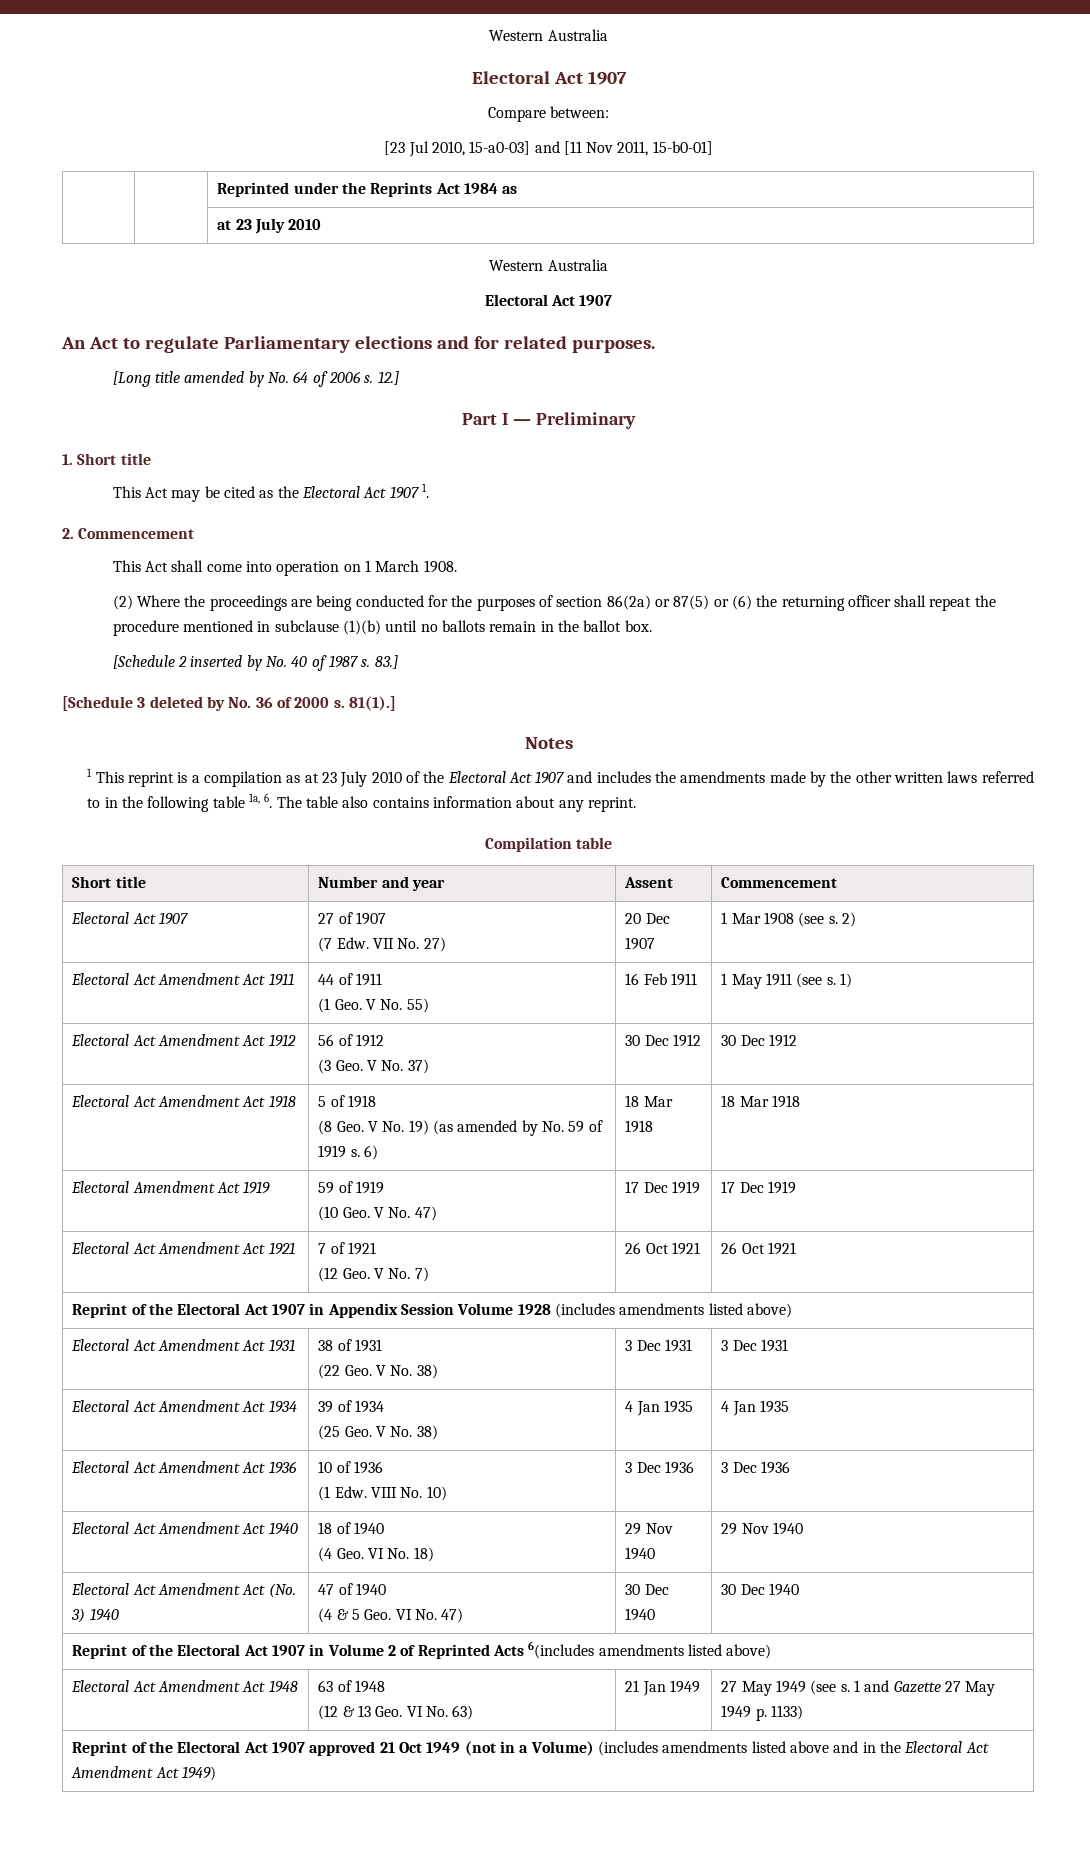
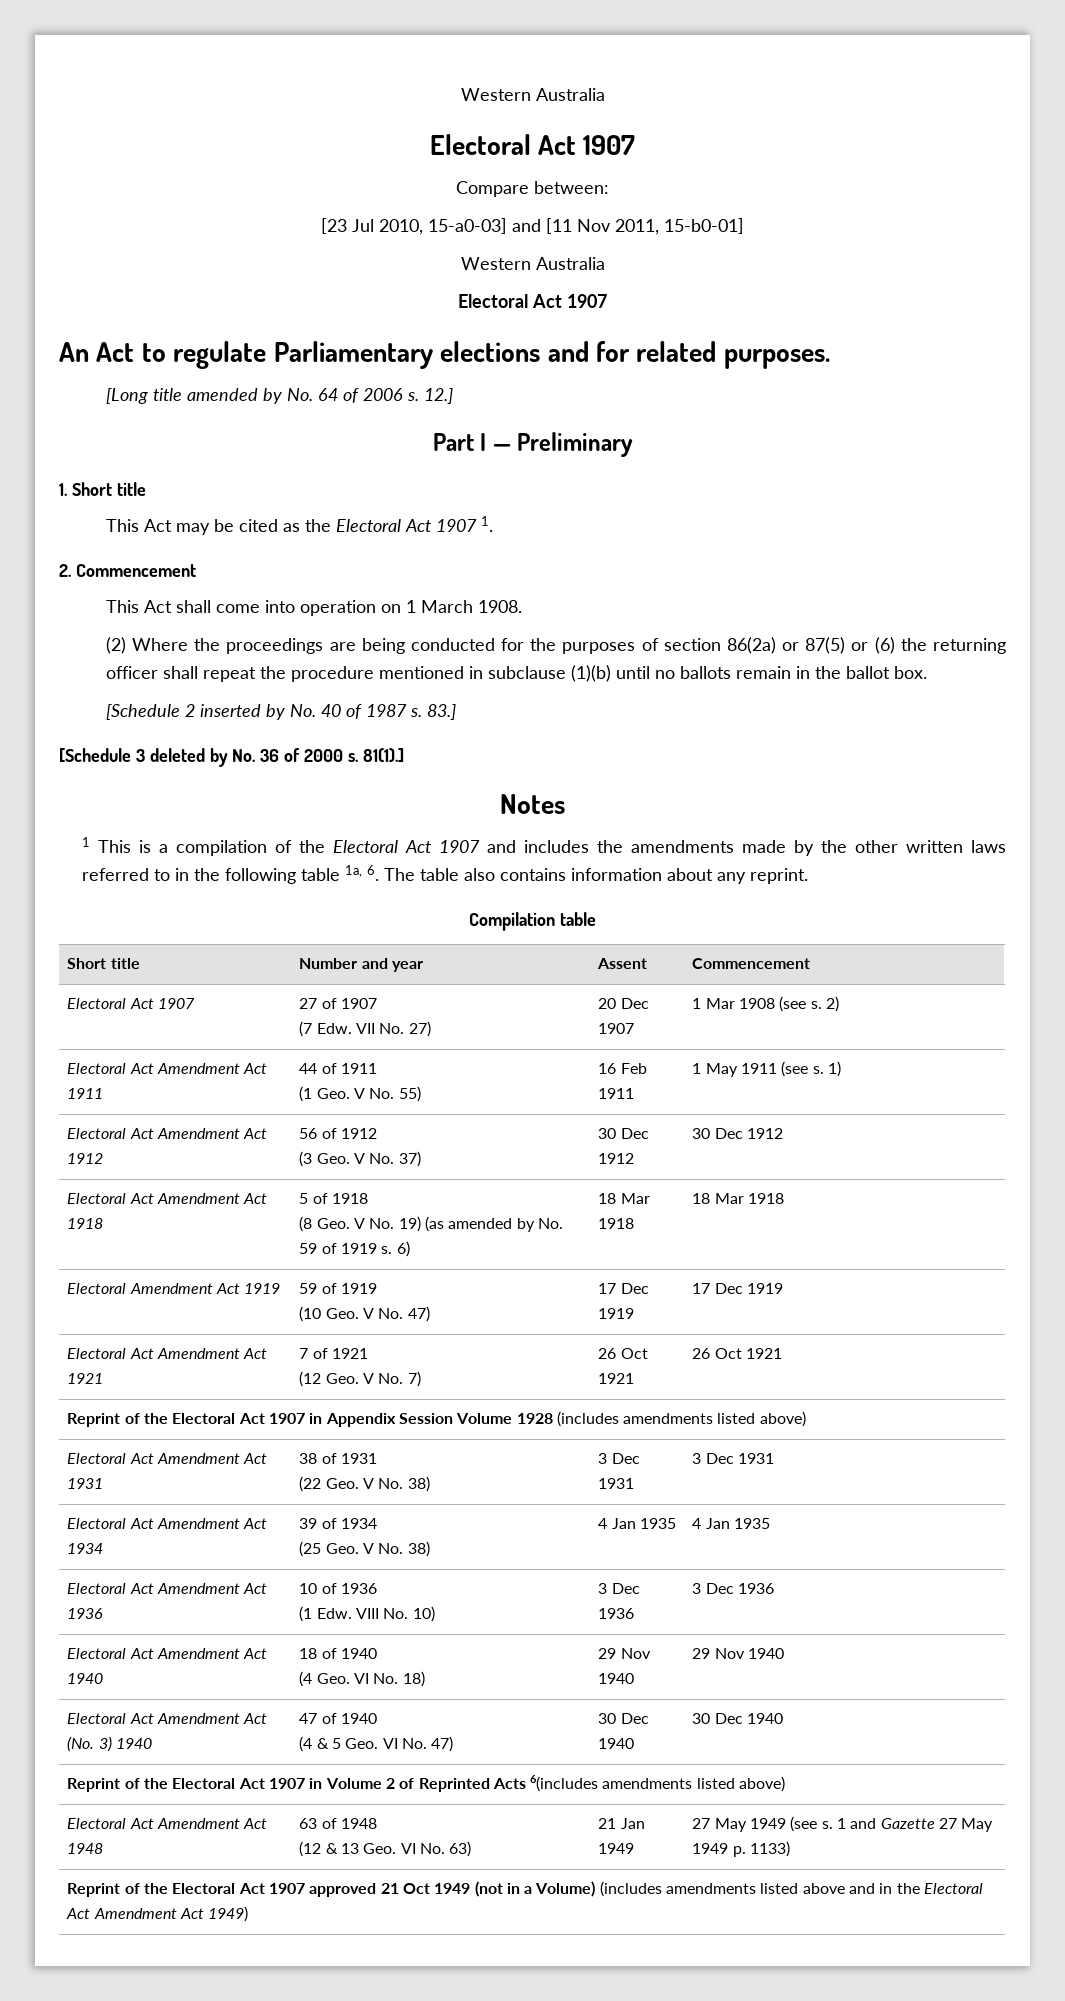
- | | Reprinted under the Reprints Act 1984 as
- | | at 23 July 2010
- 1 This reprint is a compilation as at 23 July 2010 of the Electoral Act 1907 and includes the amendments made by the other written laws referred to in the following table 1a, 6. The table also contains information about any reprint.
+ 1 This is a compilation of the Electoral Act 1907 and includes the amendments made by the other written laws referred to in the following table 1a, 6. The table also contains information about any reprint.

